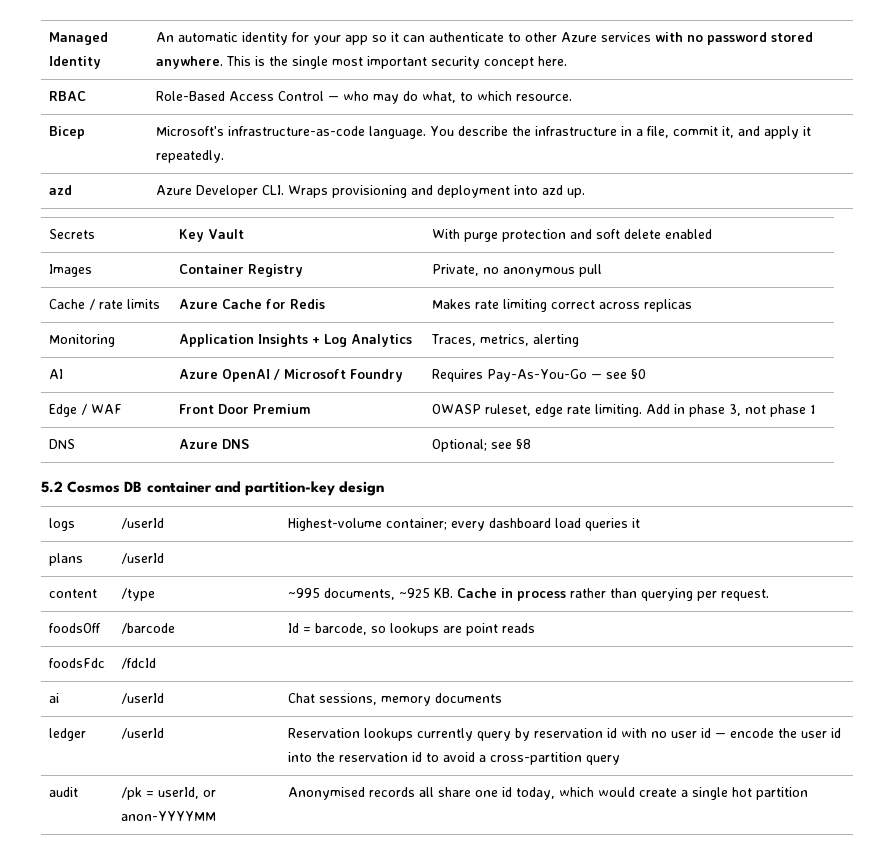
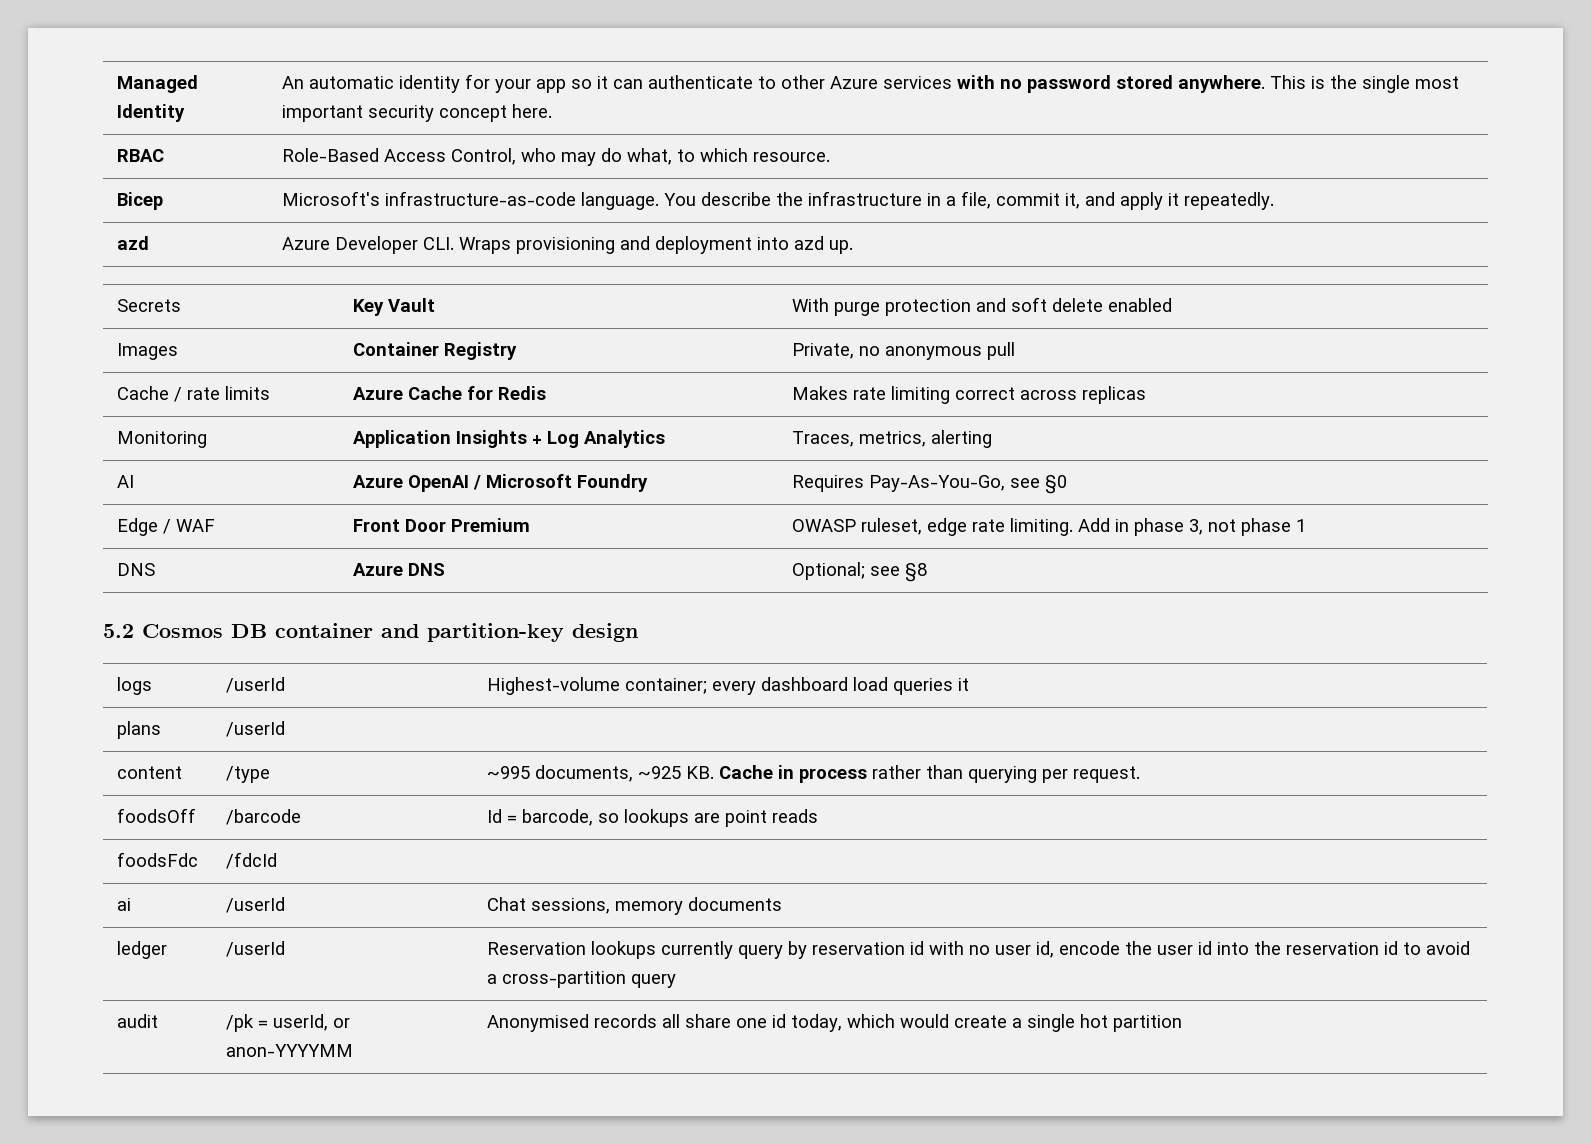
- RBAC | Role-Based Access Control — who may do what, to which resource.
+ RBAC | Role-Based Access Control, who may do what, to which resource.
- AI | Azure OpenAI / Microsoft Foundry | Requires Pay-As-You-Go — see §0
+ AI | Azure OpenAI / Microsoft Foundry | Requires Pay-As-You-Go, see §0
- ledger | /userId | Reservation lookups currently query by reservation id with no user id — encode the user id into the reservation id to avoid a cross-partition query
+ ledger | /userId | Reservation lookups currently query by reservation id with no user id, encode the user id into the reservation id to avoid a cross-partition query

